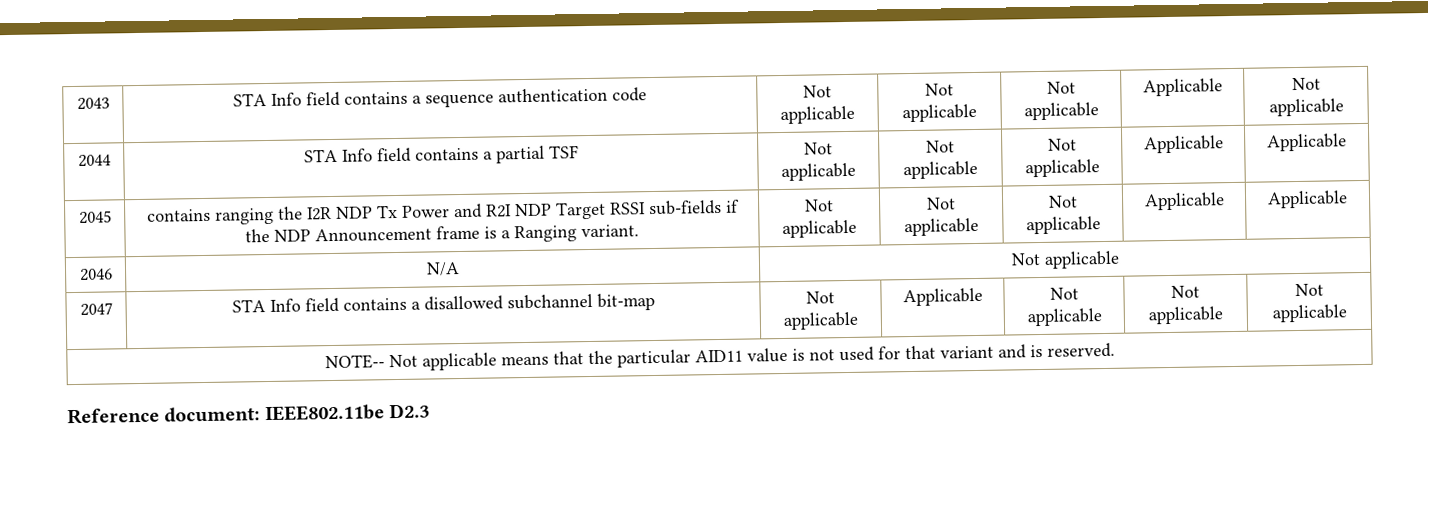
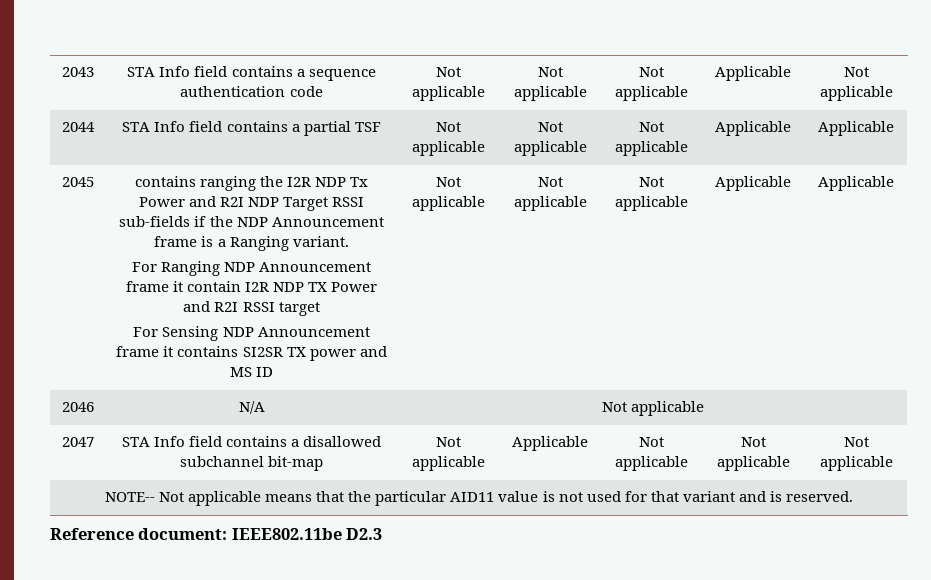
+ For Ranging NDP Announcement frame it contain I2R NDP TX Power and R2I RSSI target
+ For Sensing NDP Announcement frame it contains SI2SR TX power and MS ID

